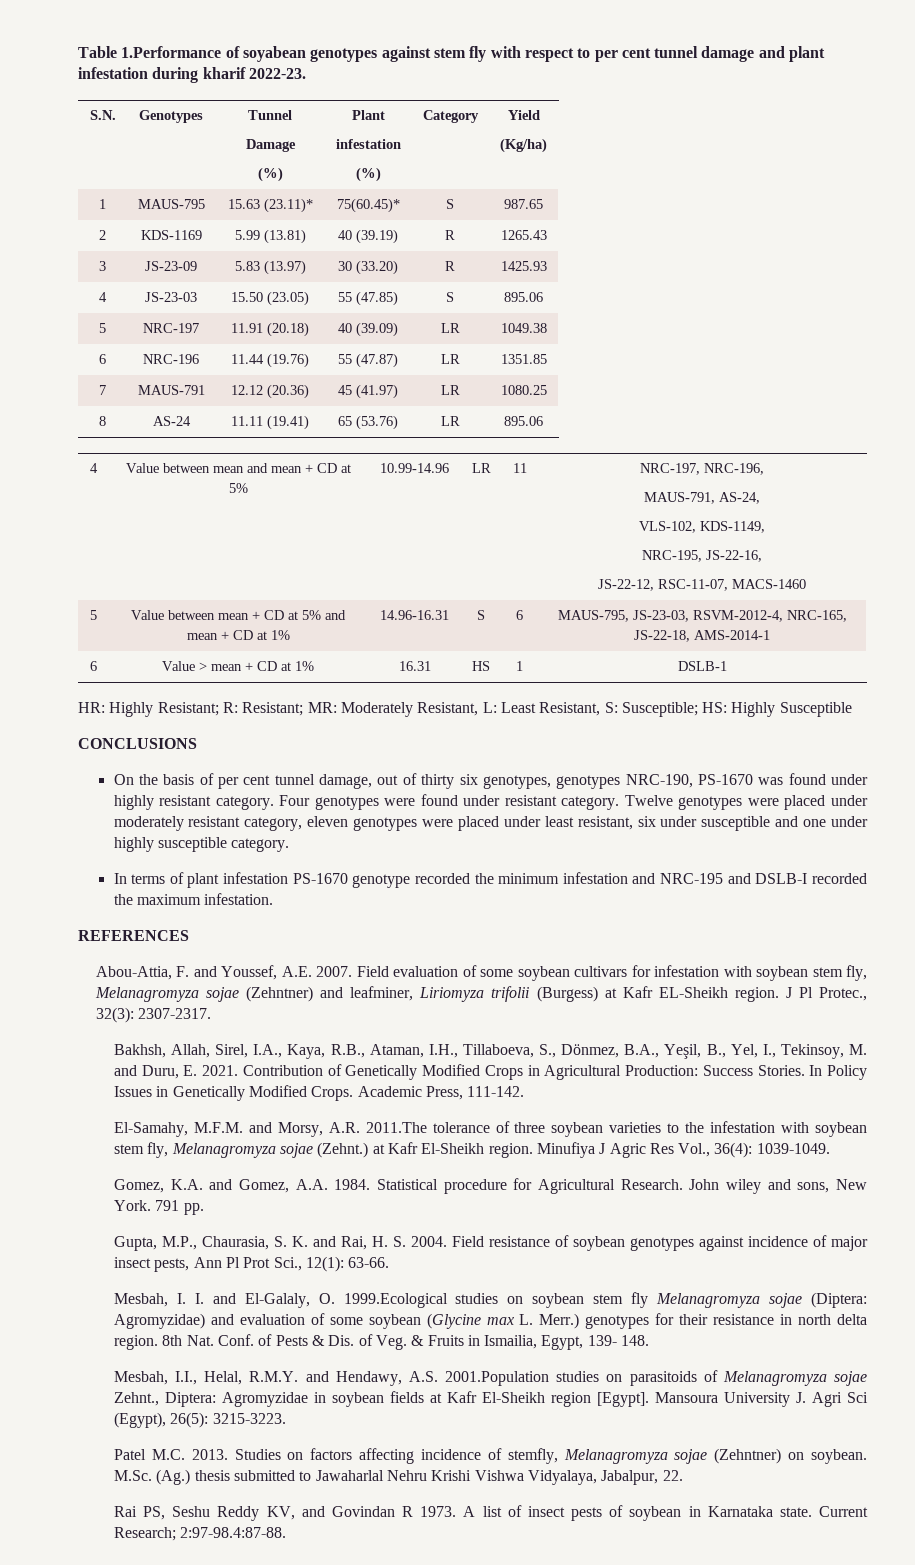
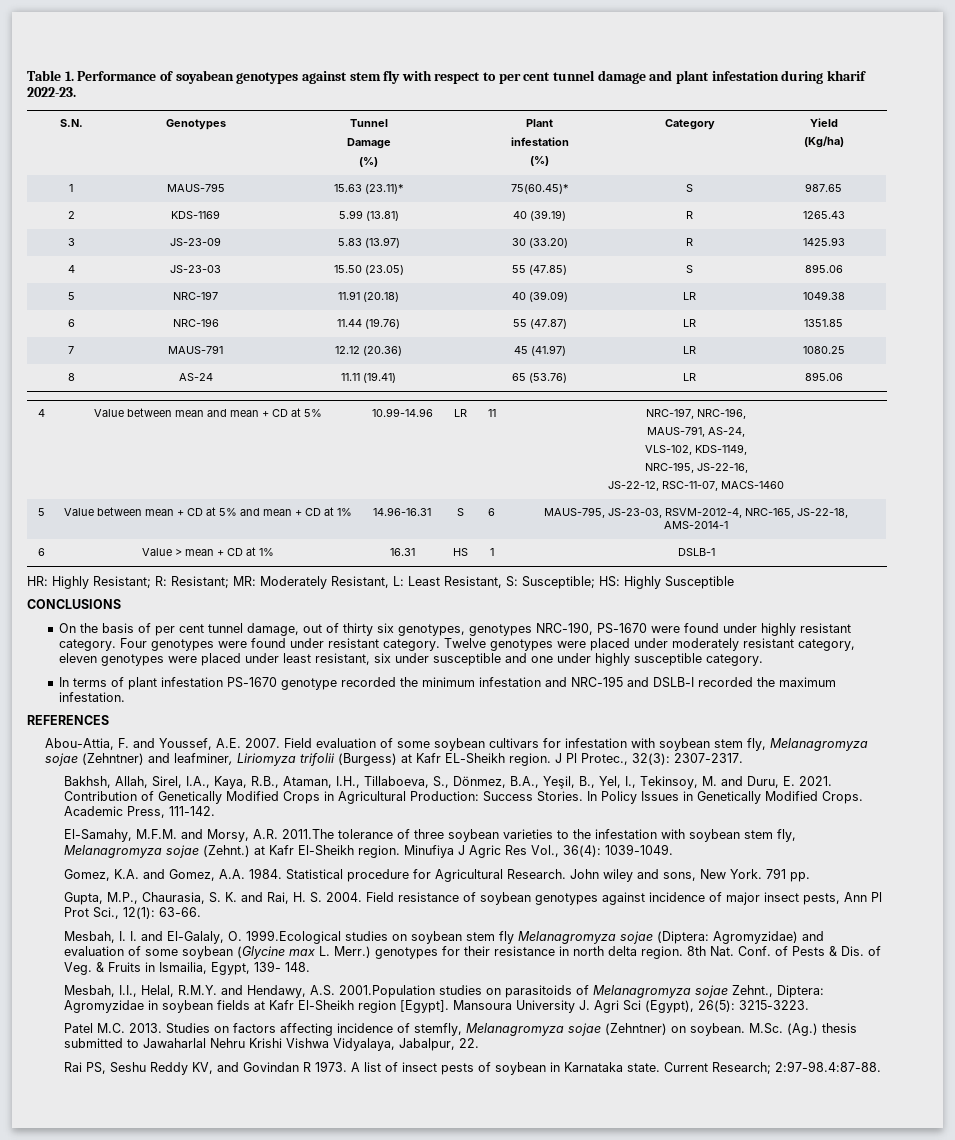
- Table 1.Performance of soyabean genotypes against stem fly with respect to per cent tunnel damage and plant infestation during kharif 2022-23.
+ Table 1. Performance of soyabean genotypes against stem fly with respect to per cent tunnel damage and plant infestation during kharif 2022-23.
- On the basis of per cent tunnel damage, out of thirty six genotypes, genotypes NRC-190, PS-1670 was found under highly resistant category.
+ On the basis of per cent tunnel damage, out of thirty six genotypes, genotypes NRC-190, PS-1670 were found under highly resistant category.

